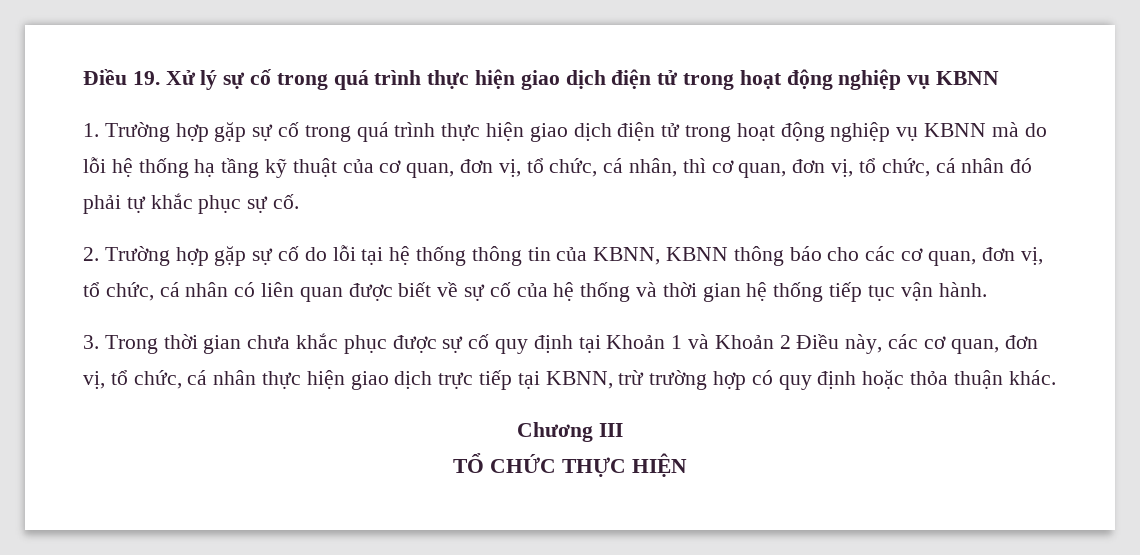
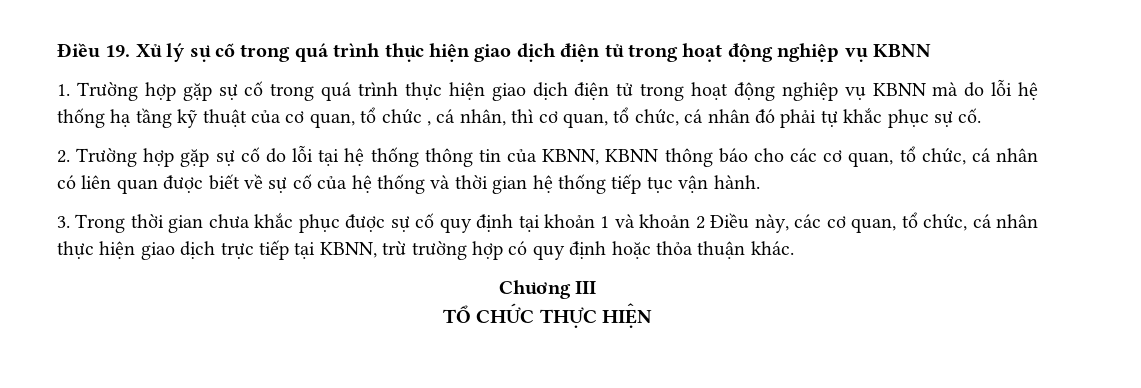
- 1. Trường hợp gặp sự cố trong quá trình thực hiện giao dịch điện tử trong hoạt động nghiệp vụ KBNN mà do lỗi hệ thống hạ tầng kỹ thuật của cơ quan, đơn vị, tổ chức, cá nhân, thì cơ quan, đơn vị, tổ chức, cá nhân đó phải tự khắc phục sự cố.
+ 1. Trường hợp gặp sự cố trong quá trình thực hiện giao dịch điện tử trong hoạt động nghiệp vụ KBNN mà do lỗi hệ thống hạ tầng kỹ thuật của cơ quan, tổ chức , cá nhân, thì cơ quan, tổ chức, cá nhân đó phải tự khắc phục sự cố.
- 2. Trường hợp gặp sự cố do lỗi tại hệ thống thông tin của KBNN, KBNN thông báo cho các cơ quan, đơn vị, tổ chức, cá nhân có liên quan được biết về sự cố của hệ thống và thời gian hệ thống tiếp tục vận hành.
+ 2. Trường hợp gặp sự cố do lỗi tại hệ thống thông tin của KBNN, KBNN thông báo cho các cơ quan, tổ chức, cá nhân có liên quan được biết về sự cố của hệ thống và thời gian hệ thống tiếp tục vận hành.
- 3. Trong thời gian chưa khắc phục được sự cố quy định tại Khoản 1 và Khoản 2 Điều này, các cơ quan, đơn vị, tổ chức, cá nhân thực hiện giao dịch trực tiếp tại KBNN, trừ trường hợp có quy định hoặc thỏa thuận khác.
+ 3. Trong thời gian chưa khắc phục được sự cố quy định tại khoản 1 và khoản 2 Điều này, các cơ quan, tổ chức, cá nhân thực hiện giao dịch trực tiếp tại KBNN, trừ trường hợp có quy định hoặc thỏa thuận khác.

